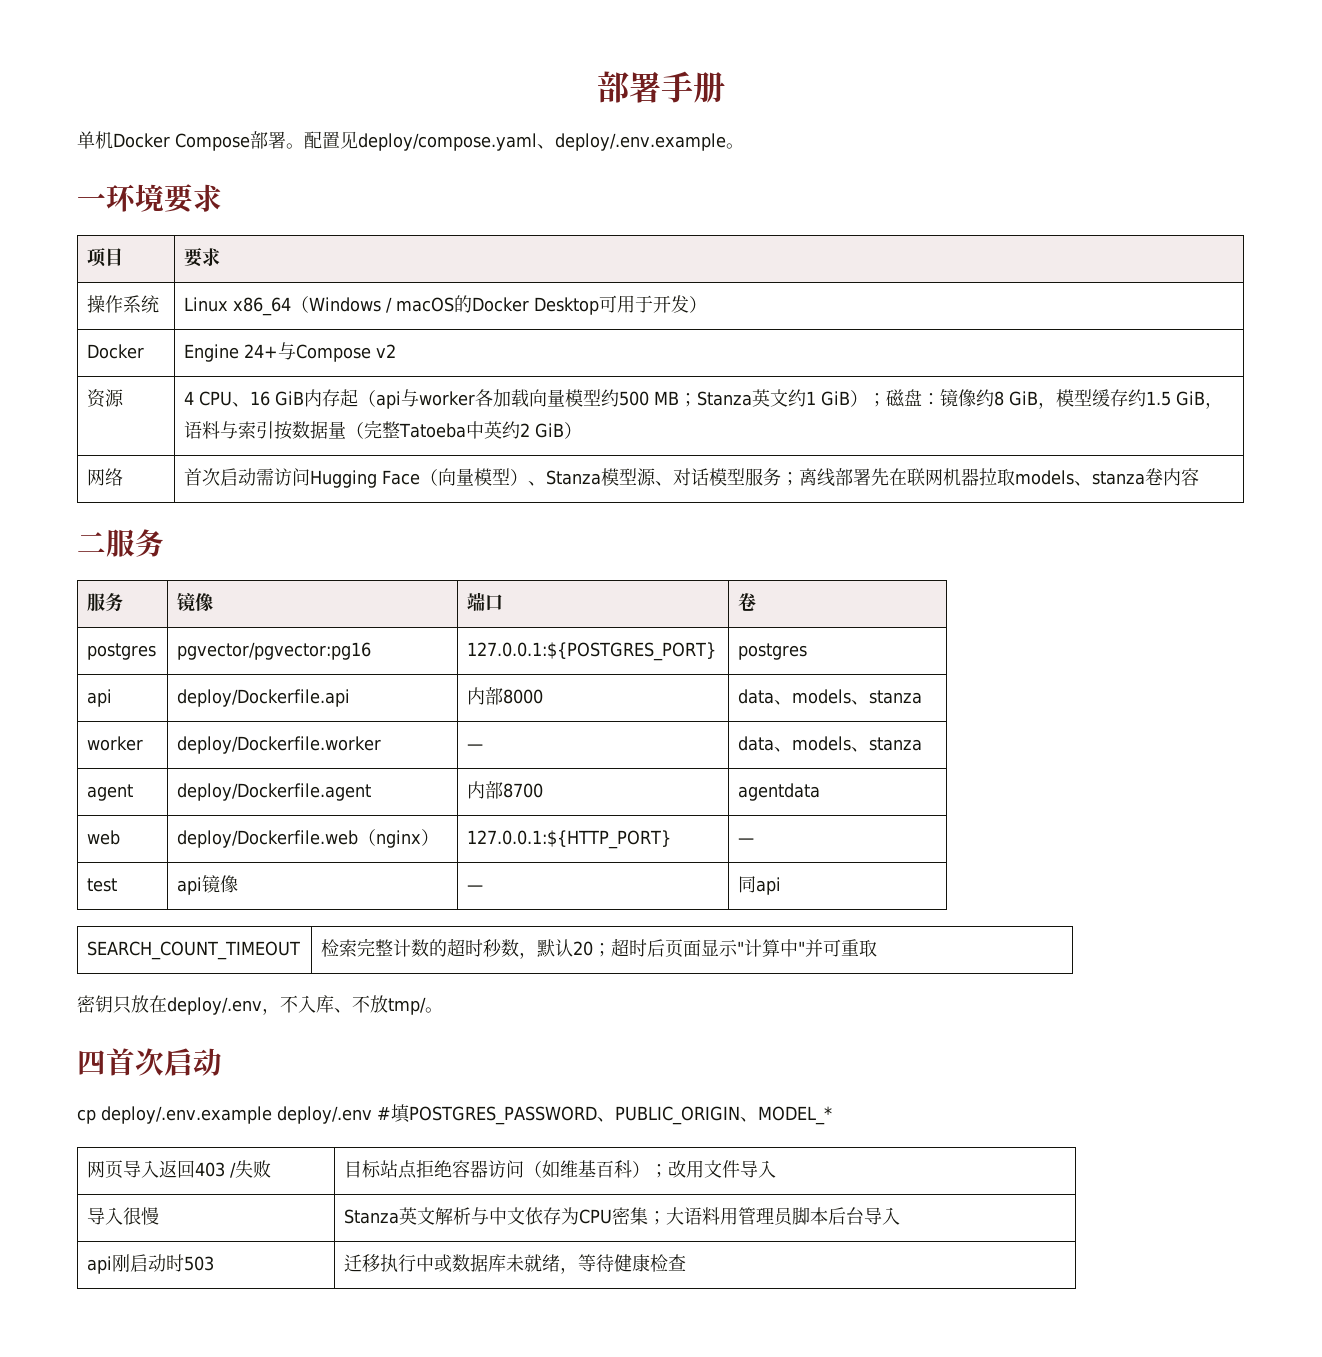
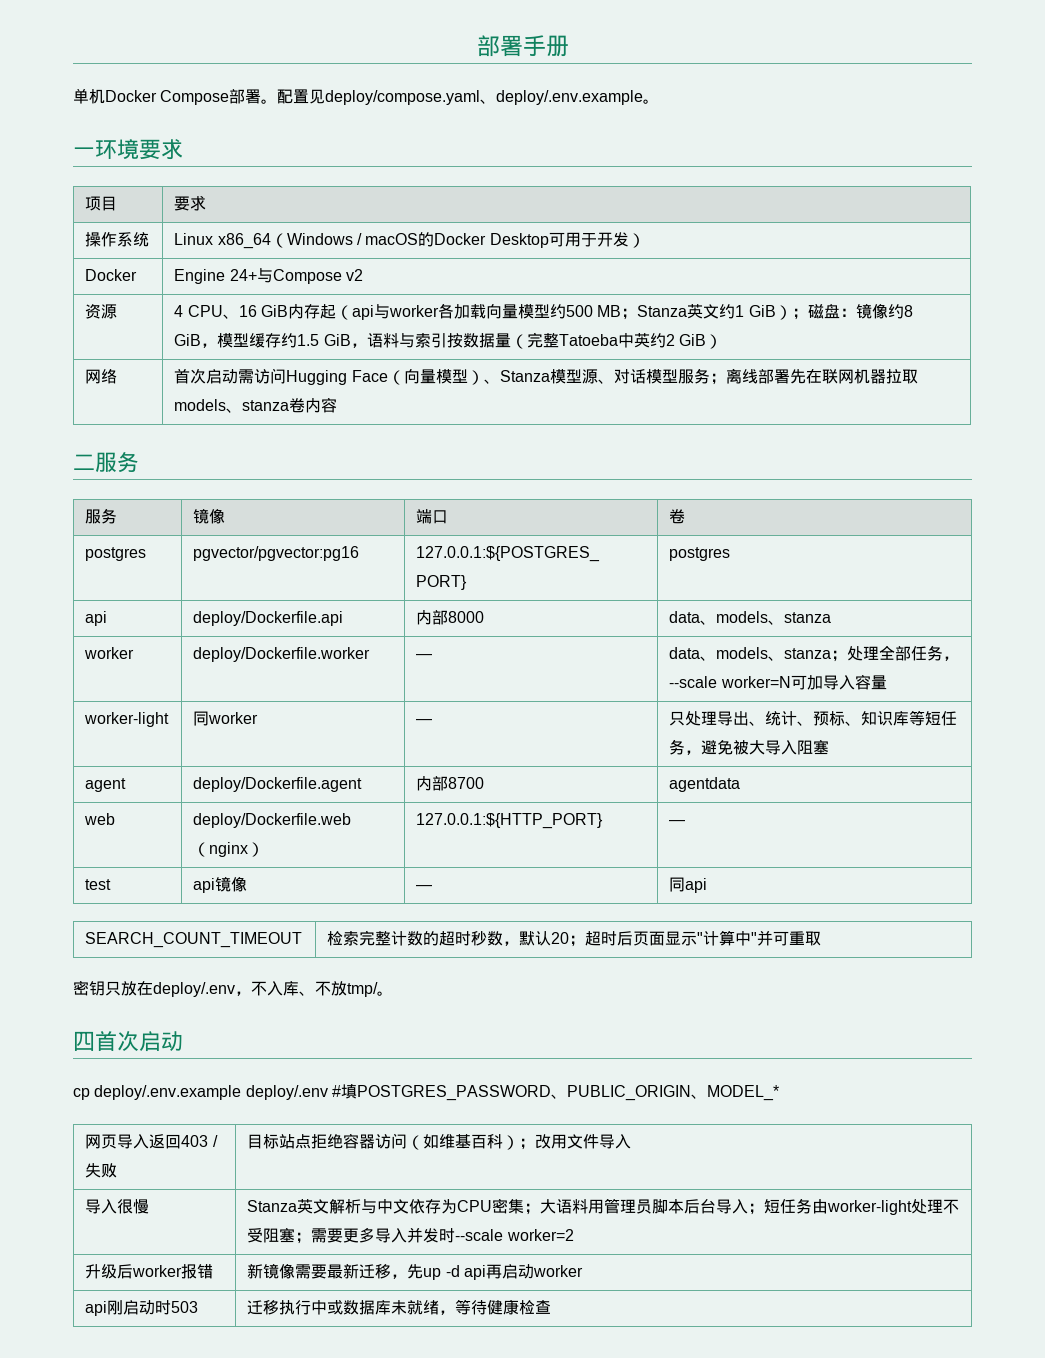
- worker | deploy/Dockerfile.worker | — | data、models、stanza
+ worker | deploy/Dockerfile.worker | — | data、models、stanza；处理全部任务，--scale worker=N可加导入容量
+ worker-light | 同worker | — | 只处理导出、统计、预标、知识库等短任务，避免被大导入阻塞
- 导入很慢 | Stanza英文解析与中文依存为CPU密集；大语料用管理员脚本后台导入
+ 导入很慢 | Stanza英文解析与中文依存为CPU密集；大语料用管理员脚本后台导入；短任务由worker-light处理不受阻塞；需要更多导入并发时--scale worker=2
+ 升级后worker报错 | 新镜像需要最新迁移，先up -d api再启动worker

